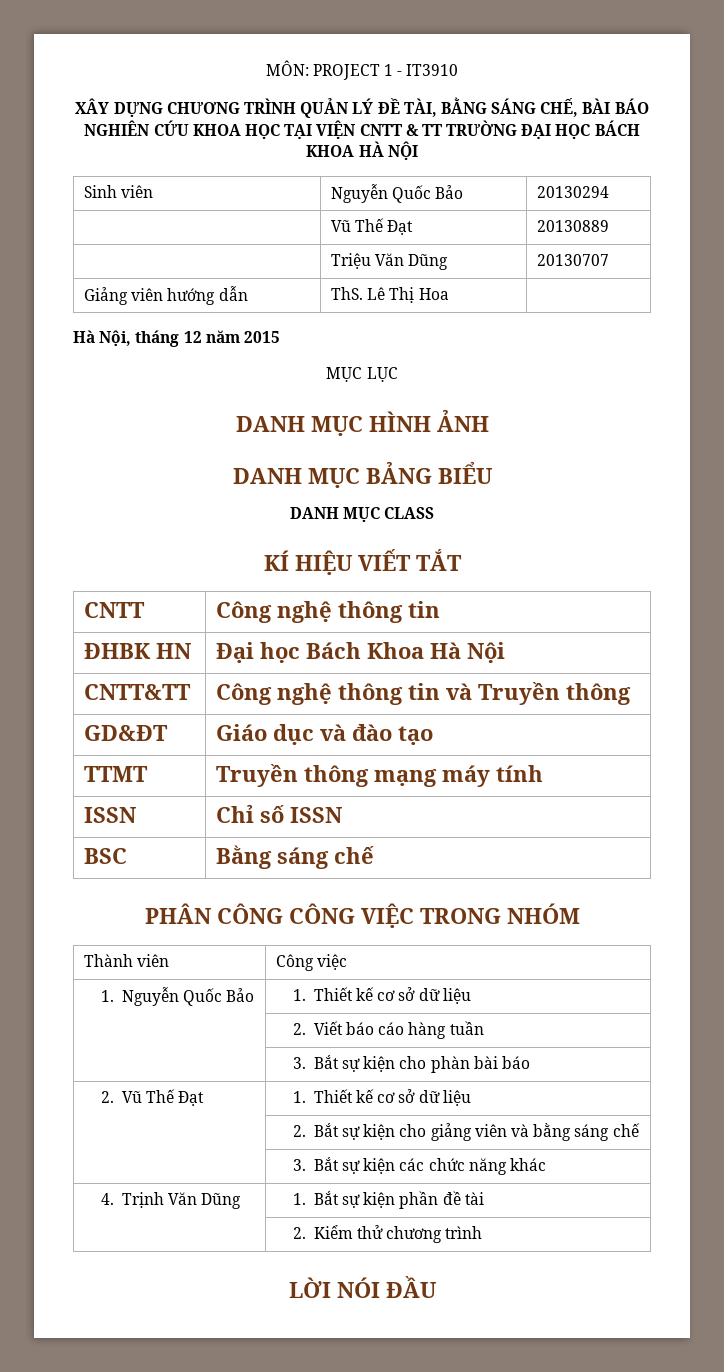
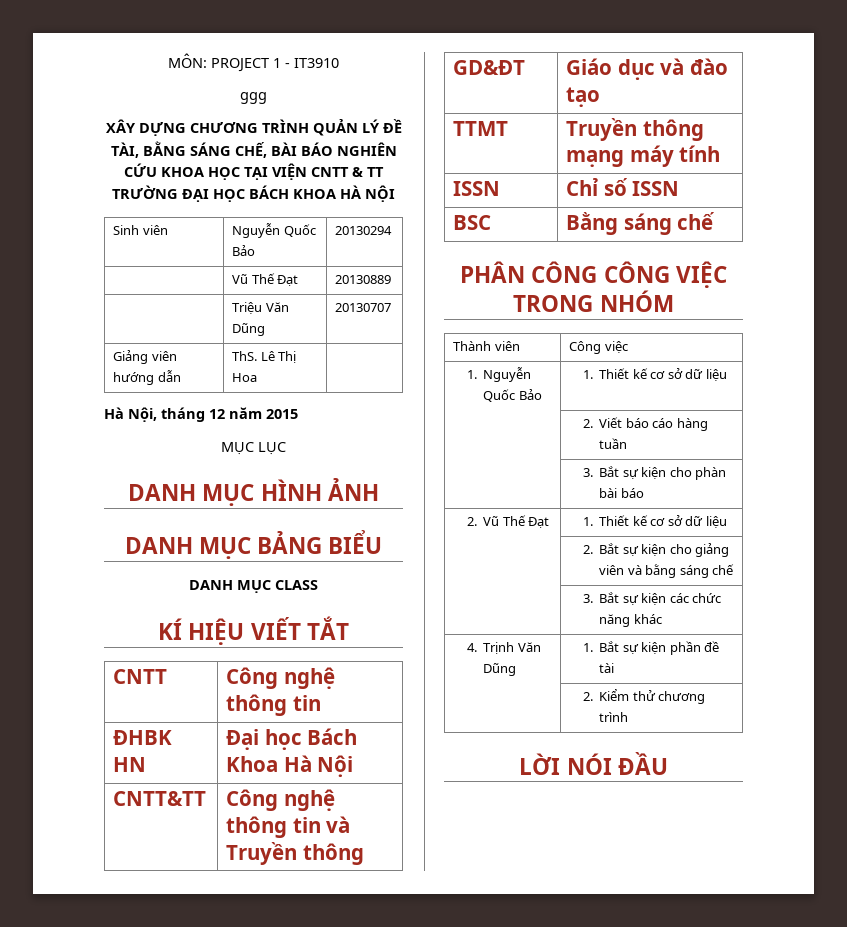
+ ggg

